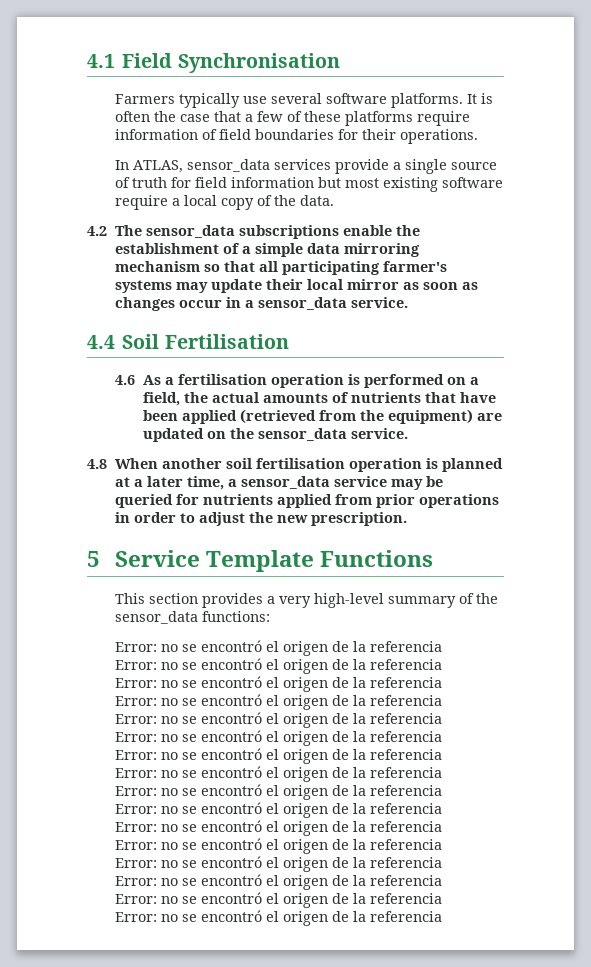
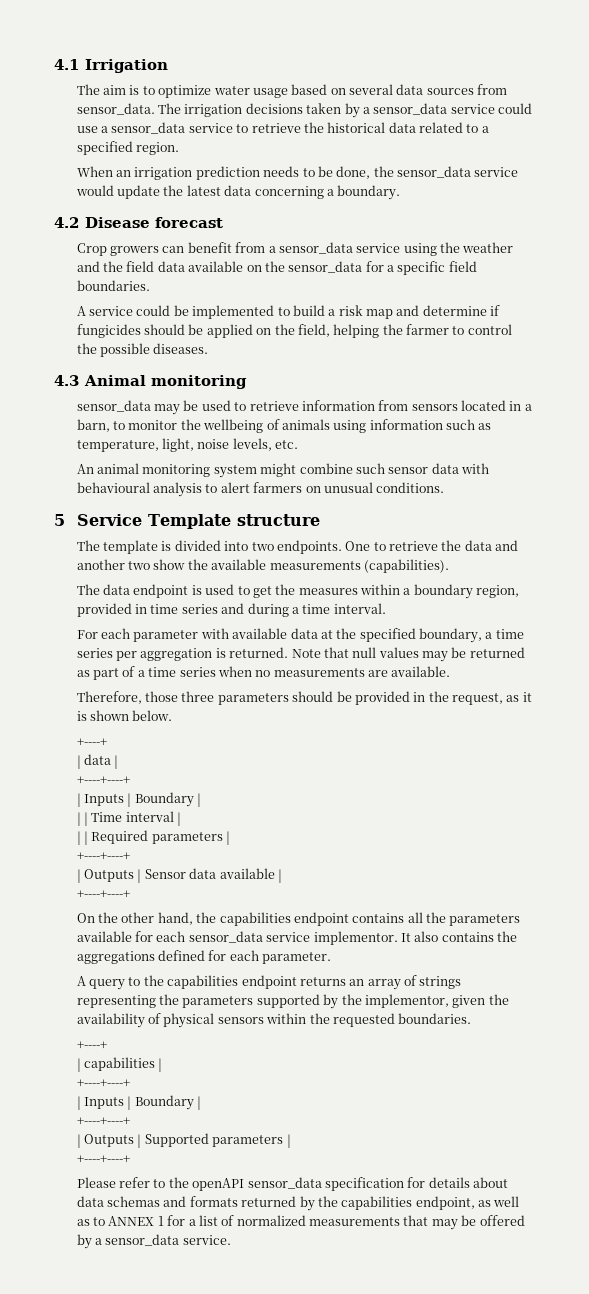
- 4.1 Field Synchronisation
- Farmers typically use several software platforms. It is often the case that a few of these platforms require information of field boundaries for their operations.
- In ATLAS, sensor_data services provide a single source of truth for field information but most existing software require a local copy of the data.
- 4.2 The sensor_data subscriptions enable the establishment of a simple data mirroring mechanism so that all participating farmer's systems may update their local mirror as soon as changes occur in a sensor_data service.
- 4.4 Soil Fertilisation
- 4.6 As a fertilisation operation is performed on a field, the actual amounts of nutrients that have been applied (retrieved from the equipment) are updated on the sensor_data service.
- 4.8 When another soil fertilisation operation is planned at a later time, a sensor_data service may be queried for nutrients applied from prior operations in order to adjust the new prescription.
- 5 Service Template Functions
- This section provides a very high-level summary of the sensor_data functions:
- Error: no se encontró el origen de la referencia
- Error: no se encontró el origen de la referencia
- Error: no se encontró el origen de la referencia
- Error: no se encontró el origen de la referencia
- Error: no se encontró el origen de la referencia
- Error: no se encontró el origen de la referencia
- Error: no se encontró el origen de la referencia
- Error: no se encontró el origen de la referencia
- Error: no se encontró el origen de la referencia
- Error: no se encontró el origen de la referencia
- Error: no se encontró el origen de la referencia
- Error: no se encontró el origen de la referencia
- Error: no se encontró el origen de la referencia
- Error: no se encontró el origen de la referencia
- Error: no se encontró el origen de la referencia
- Error: no se encontró el origen de la referencia
+ 4.1 Irrigation
+ The aim is to optimize water usage based on several data sources from sensor_data. The irrigation decisions taken by a sensor_data service could use a sensor_data service to retrieve the historical data related to a specified region.
+ When an irrigation prediction needs to be done, the sensor_data service would update the latest data concerning a boundary.
+ 4.2 Disease forecast
+ Crop growers can benefit from a sensor_data service using the weather and the field data available on the sensor_data for a specific field boundaries.
+ A service could be implemented to build a risk map and determine if fungicides should be applied on the field, helping the farmer to control the possible diseases.
+ 4.3 Animal monitoring
+ sensor_data may be used to retrieve information from sensors located in a barn, to monitor the wellbeing of animals using information such as temperature, light, noise levels, etc.
+ An animal monitoring system might combine such sensor data with behavioural analysis to alert farmers on unusual conditions.
+ 5 Service Template structure
+ The template is divided into two endpoints. One to retrieve the data and another two show the available measurements (capabilities).
+ The data endpoint is used to get the measures within a boundary region, provided in time series and during a time interval.
+ For each parameter with available data at the specified boundary, a time series per aggregation is returned. Note that null values may be returned as part of a time series when no measurements are available.
+ Therefore, those three parameters should be provided in the request, as it is shown below.
+ +----+
+ | data |
+ +----+----+
+ | Inputs | Boundary |
+ | | Time interval |
+ | | Required parameters |
+ +----+----+
+ | Outputs | Sensor data available |
+ +----+----+
+ On the other hand, the capabilities endpoint contains all the parameters available for each sensor_data service implementor. It also contains the aggregations defined for each parameter.
+ A query to the capabilities endpoint returns an array of strings representing the parameters supported by the implementor, given the availability of physical sensors within the requested boundaries.
+ +----+
+ | capabilities |
+ +----+----+
+ | Inputs | Boundary |
+ +----+----+
+ | Outputs | Supported parameters |
+ +----+----+
+ Please refer to the openAPI sensor_data specification for details about data schemas and formats returned by the capabilities endpoint, as well as to ANNEX 1 for a list of normalized measurements that may be offered by a sensor_data service.

